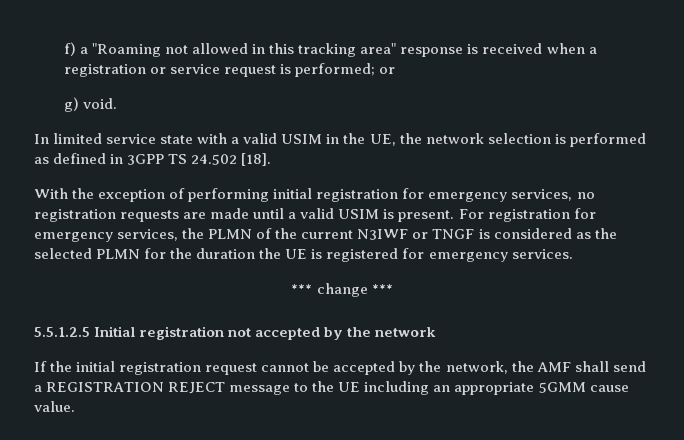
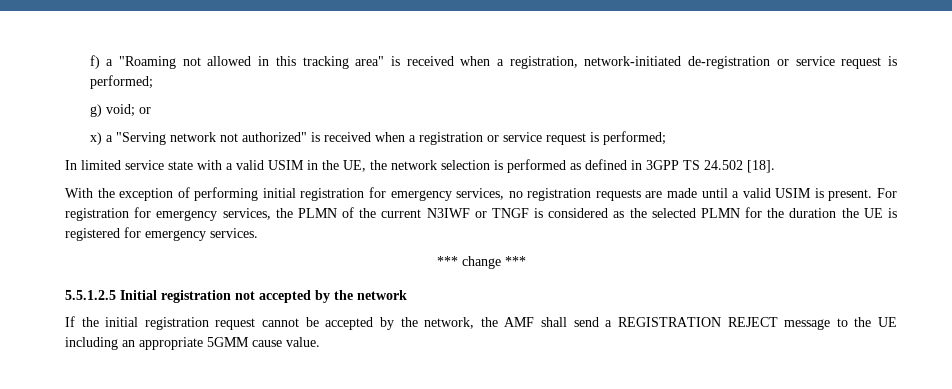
- f) a "Roaming not allowed in this tracking area" response is received when a registration or service request is performed; or
- g) void.
+ f) a "Roaming not allowed in this tracking area" is received when a registration, network-initiated de-registration or service request is performed;
+ g) void; or
+ x) a "Serving network not authorized" is received when a registration or service request is performed;

